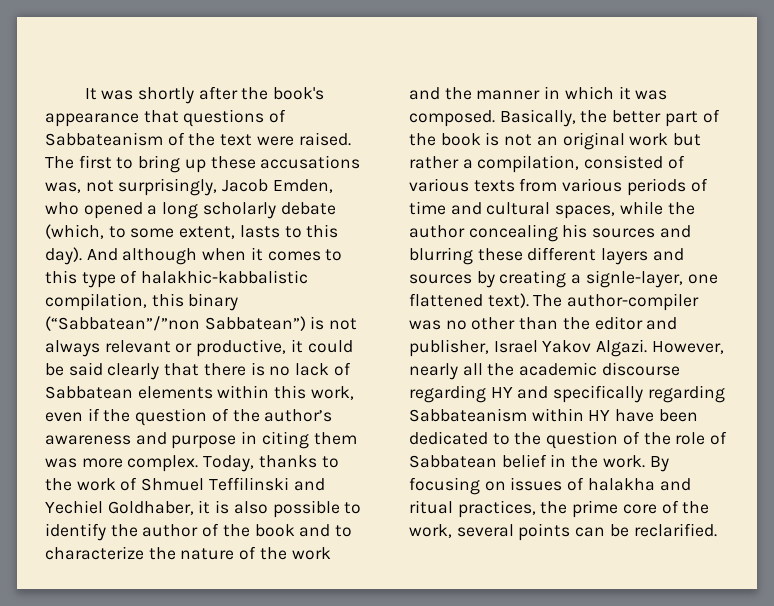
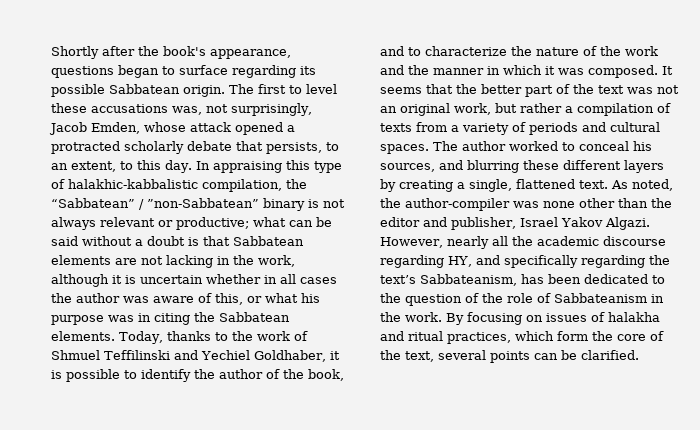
- It was shortly after the book's appearance that questions of Sabbateanism of the text were raised.
+ Shortly after the book's appearance, questions began to surface regarding its possible Sabbatean origin.
- The first to bring up these accusations was, not surprisingly, Jacob Emden, who opened a long scholarly debate (which, to some extent, lasts to this day). And although when it comes to this type of halakhic-kabbalistic compilation, this binary (“Sabbatean”/”non Sabbatean”) is not always relevant or productive, it could be said clearly that there is no lack of Sabbatean elements within this work, even if the question of the author’s awareness and purpose in citing them was more complex.
+ The first to level these accusations was, not surprisingly, Jacob Emden, whose attack opened a protracted scholarly debate that persists, to an extent, to this day. In appraising this type of halakhic-kabbalistic compilation, the “Sabbatean” / ”non-Sabbatean” binary is not always relevant or productive; what can be said without a doubt is that Sabbatean elements are not lacking in the work, although it is uncertain whether in all cases the author was aware of this, or what his purpose was in citing the Sabbatean elements.
- Today, thanks to the work of Shmuel Teffilinski and Yechiel Goldhaber, it is also possible to identify the author of the book and to characterize the nature of the work and the manner in which it was composed.
+ Today, thanks to the work of Shmuel Teffilinski and Yechiel Goldhaber, it is possible to identify the author of the book, and to characterize the nature of the work and the manner in which it was composed.
- Basically, the better part of the book is not an original work but rather a compilation, consisted of various texts from various periods of time and cultural spaces, while the author concealing his sources and blurring these different layers and sources by creating a signle-layer, one flattened text). The author-compiler was no other than the editor and publisher, Israel Yakov Algazi.
+ It seems that the better part of the text was not an original work, but rather a compilation of texts from a variety of periods and cultural spaces. The author worked to conceal his sources, and blurring these different layers by creating a single, flattened text. As noted, the author-compiler was none other than the editor and publisher, Israel Yakov Algazi.
- However, nearly all the academic discourse regarding HY and specifically regarding Sabbateanism within HY have been dedicated to the question of the role of Sabbatean belief in the work.
+ However, nearly all the academic discourse regarding HY, and specifically regarding the text’s Sabbateanism, has been dedicated to the question of the role of Sabbateanism in the work.
- By focusing on issues of halakha and ritual practices, the prime core of the work, several points can be reclarified.
+ By focusing on issues of halakha and ritual practices, which form the core of the text, several points can be clarified.

